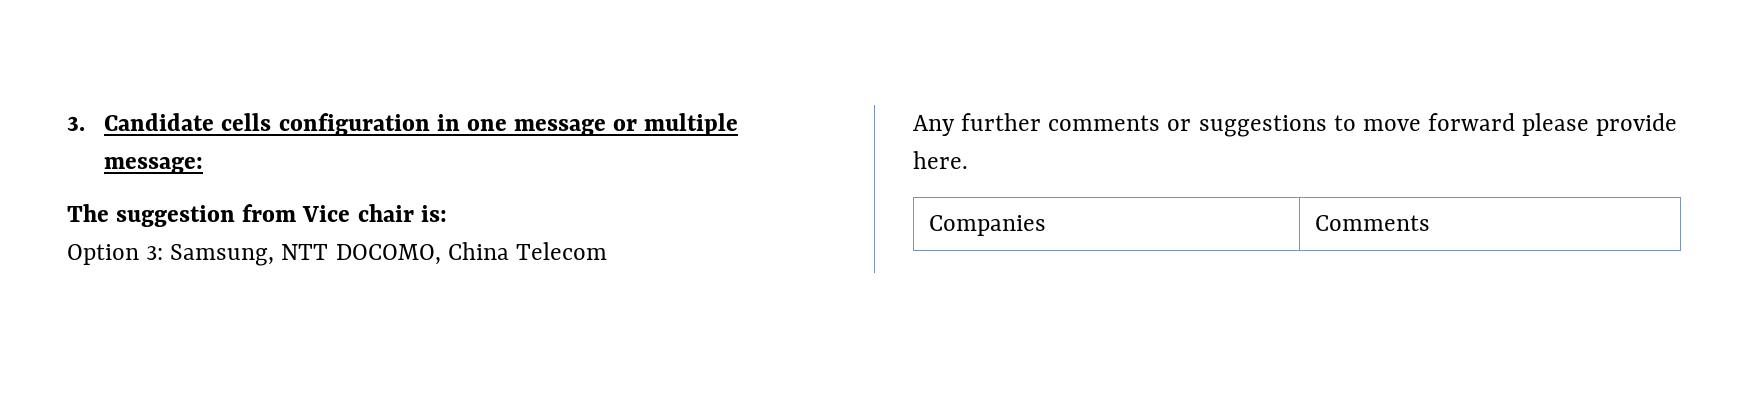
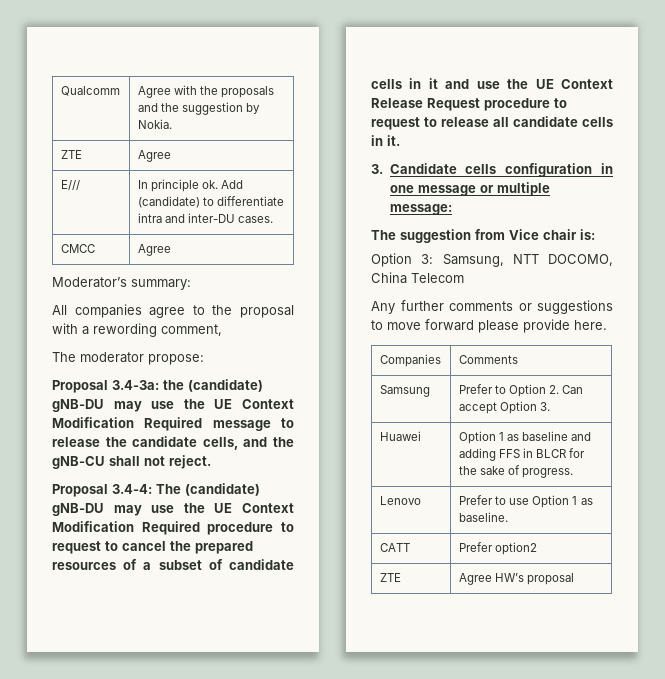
+ Qualcomm | Agree with the proposals and the suggestion by Nokia.
+ ZTE | Agree
+ E/// | In principle ok. Add (candidate) to differentiate intra and inter-DU cases.
+ CMCC | Agree
+ Moderator’s summary:
+ All companies agree to the proposal with a rewording comment,
+ The moderator propose:
+ Proposal 3.4-3a: the (candidate) gNB-DU may use the UE Context Modification Required message to release the candidate cells, and the gNB-CU shall not reject.
+ Proposal 3.4-4: The (candidate) gNB-DU may use the UE Context Modification Required procedure to request to cancel the prepared resources of a subset of candidate cells in it and use the UE Context Release Request procedure to request to release all candidate cells in it.
+ Samsung | Prefer to Option 2. Can accept Option 3.
+ Huawei | Option 1 as baseline and adding FFS in BLCR for the sake of progress.
+ Lenovo | Prefer to use Option 1 as baseline.
+ CATT | Prefer option2
+ ZTE | Agree HW’s proposal

